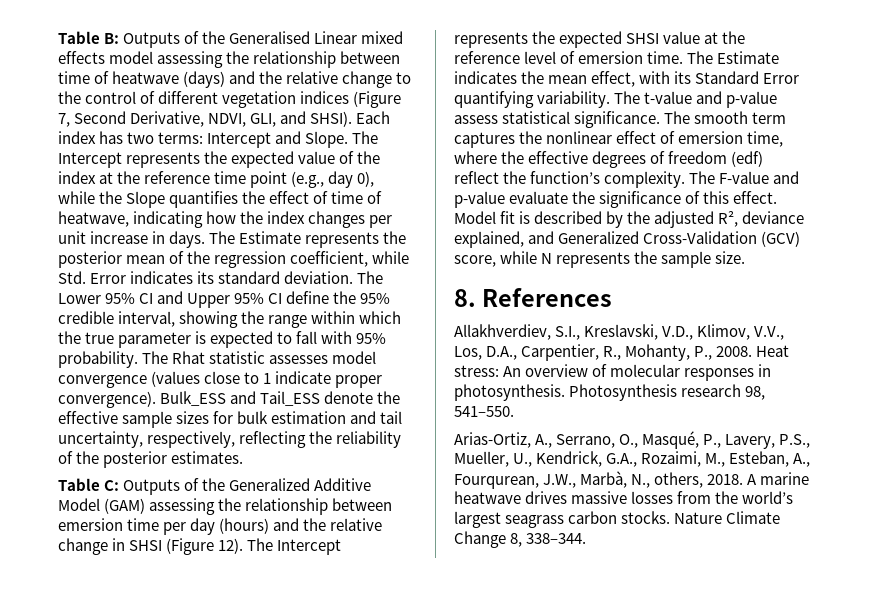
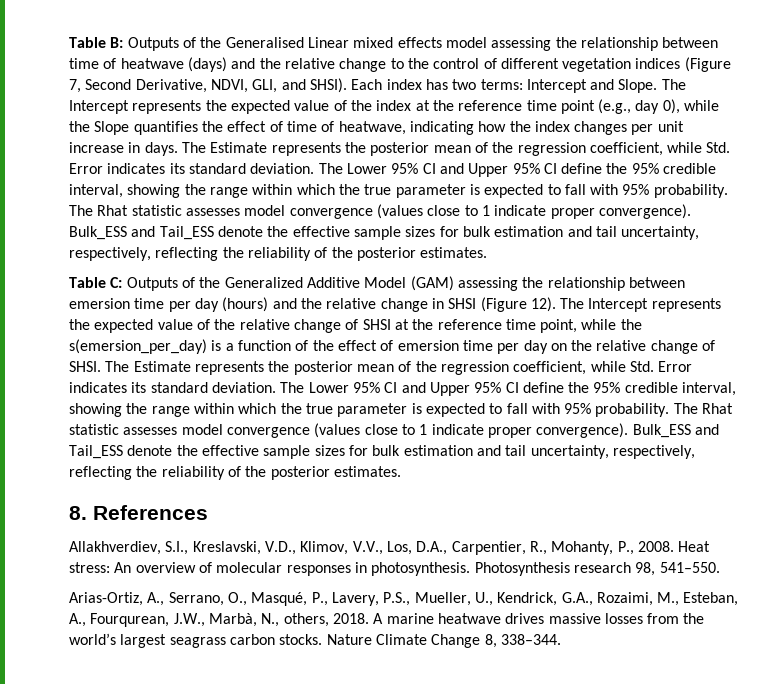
- The Intercept represents the expected SHSI value at the reference level of emersion time. The Estimate indicates the mean effect, with its Standard Error quantifying variability. The t-value and p-value assess statistical significance. The smooth term captures the nonlinear effect of emersion time, where the effective degrees of freedom (edf) reflect the function’s complexity. The F-value and p-value evaluate the significance of this effect. Model fit is described by the adjusted R², deviance explained, and Generalized Cross-Validation (GCV) score, while N represents the sample size.
+ The Intercept represents the expected value of the relative change of SHSI at the reference time point, while the s(emersion_per_day) is a function of the effect of emersion time per day on the relative change of SHSI. The Estimate represents the posterior mean of the regression coefficient, while Std. Error indicates its standard deviation. The Lower 95% CI and Upper 95% CI define the 95% credible interval, showing the range within which the true parameter is expected to fall with 95% probability. The Rhat statistic assesses model convergence (values close to 1 indicate proper convergence). Bulk_ESS and Tail_ESS denote the effective sample sizes for bulk estimation and tail uncertainty, respectively, reflecting the reliability of the posterior estimates.

